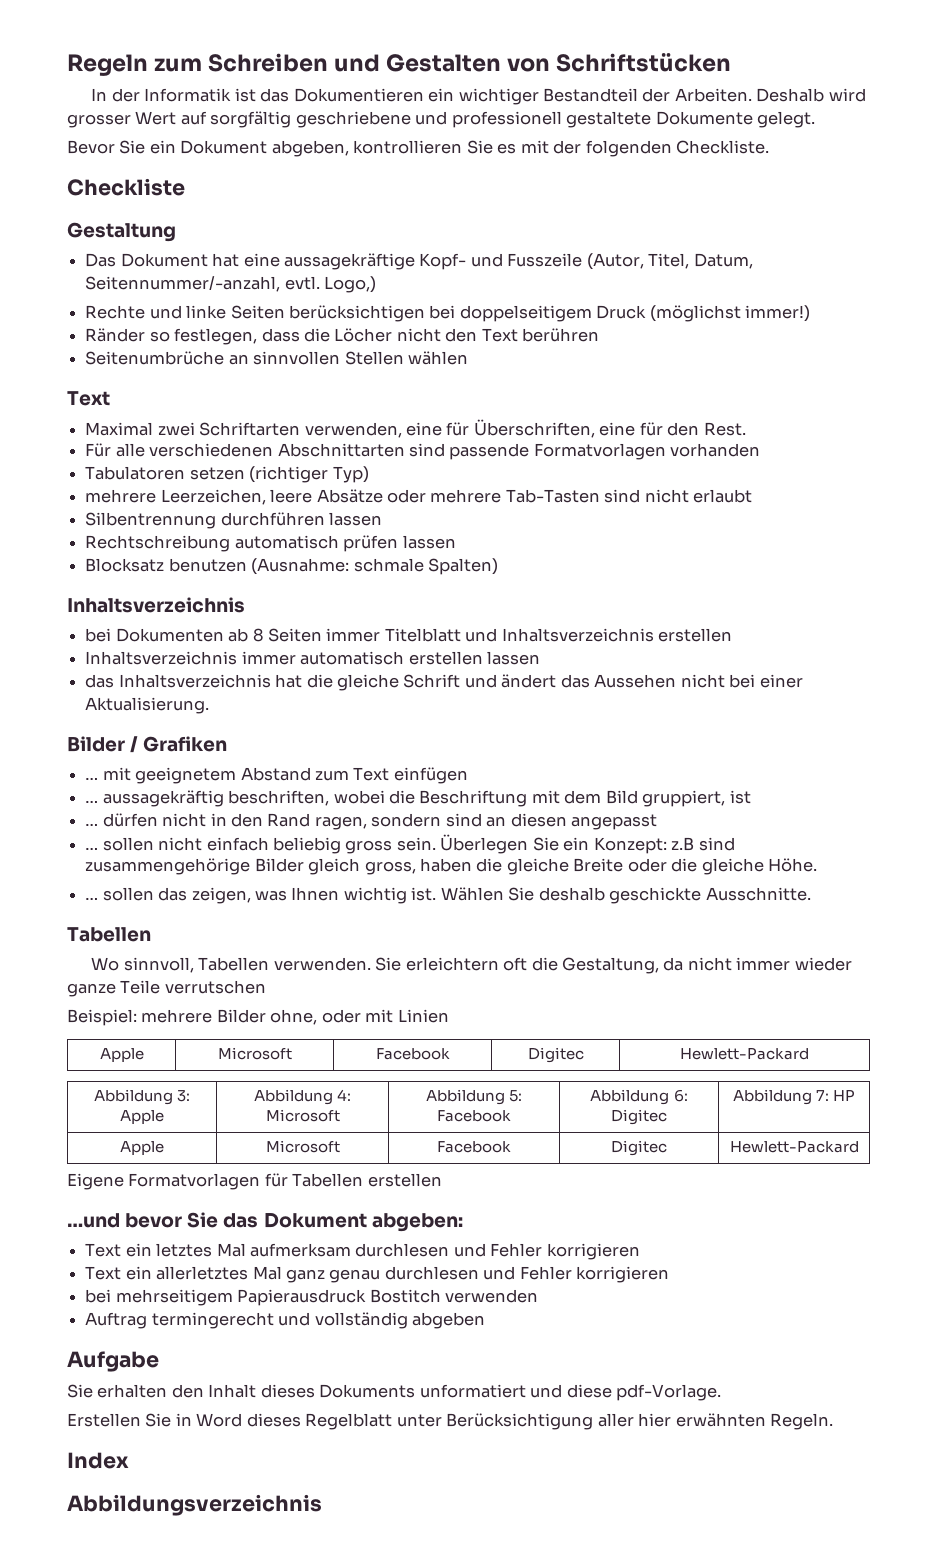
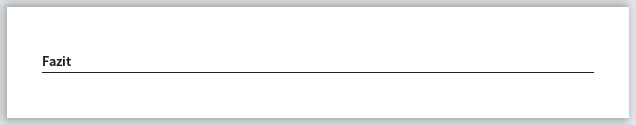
- Regeln zum Schreiben und Gestalten von Schriftstücken
- In der Informatik ist das Dokumentieren ein wichtiger Bestandteil der Arbeiten. Deshalb wird grosser Wert auf sorgfältig geschriebene und professionell gestaltete Dokumente gelegt.
- Bevor Sie ein Dokument abgeben, kontrollieren Sie es mit der folgenden Checkliste.
- Checkliste
- Gestaltung
- Das Dokument hat eine aussagekräftige Kopf- und Fusszeile (Autor, Titel, Datum, Seitennummer/-anzahl, evtl. Logo,)
- Rechte und linke Seiten berücksichtigen bei doppelseitigem Druck (möglichst immer!)
- Ränder so festlegen, dass die Löcher nicht den Text berühren
- Seitenumbrüche an sinnvollen Stellen wählen
- Text
- Maximal zwei Schriftarten verwenden, eine für Überschriften, eine für den Rest.
- Für alle verschiedenen Abschnittarten sind passende Formatvorlagen vorhanden
- Tabulatoren setzen (richtiger Typ)
- mehrere Leerzeichen, leere Absätze oder mehrere Tab-Tasten sind nicht erlaubt
- Silbentrennung durchführen lassen
- Rechtschreibung automatisch prüfen lassen
- Blocksatz benutzen (Ausnahme: schmale Spalten)
- Inhaltsverzeichnis
- bei Dokumenten ab 8 Seiten immer Titelblatt und Inhaltsverzeichnis erstellen
- Inhaltsverzeichnis immer automatisch erstellen lassen
- das Inhaltsverzeichnis hat die gleiche Schrift und ändert das Aussehen nicht bei einer Aktualisierung.
- Bilder / Grafiken
- … mit geeignetem Abstand zum Text einfügen
- … aussagekräftig beschriften, wobei die Beschriftung mit dem Bild gruppiert, ist
- … dürfen nicht in den Rand ragen, sondern sind an diesen angepasst
- … sollen nicht einfach beliebig gross sein. Überlegen Sie ein Konzept: z.B sind zusammengehörige Bilder gleich gross, haben die gleiche Breite oder die gleiche Höhe.
- … sollen das zeigen, was Ihnen wichtig ist. Wählen Sie deshalb geschickte Ausschnitte.
- Tabellen
- Wo sinnvoll, Tabellen verwenden. Sie erleichtern oft die Gestaltung, da nicht immer wieder ganze Teile verrutschen
- Beispiel: mehrere Bilder ohne, oder mit Linien
- Apple | Microsoft | Facebook | Digitec | Hewlett-Packard
- Abbildung 3: Apple | Abbildung 4: Microsoft | Abbildung 5: Facebook | Abbildung 6: Digitec | Abbildung 7: HP
- Apple | Microsoft | Facebook | Digitec | Hewlett-Packard
- Eigene Formatvorlagen für Tabellen erstellen
- …und bevor Sie das Dokument abgeben:
- Text ein letztes Mal aufmerksam durchlesen und Fehler korrigieren
- Text ein allerletztes Mal ganz genau durchlesen und Fehler korrigieren
- bei mehrseitigem Papierausdruck Bostitch verwenden
- Auftrag termingerecht und vollständig abgeben
- Aufgabe
- Sie erhalten den Inhalt dieses Dokuments unformatiert und diese pdf-Vorlage.
- Erstellen Sie in Word dieses Regelblatt unter Berücksichtigung aller hier erwähnten Regeln.
- Index
- Abbildungsverzeichnis
+ Fazit

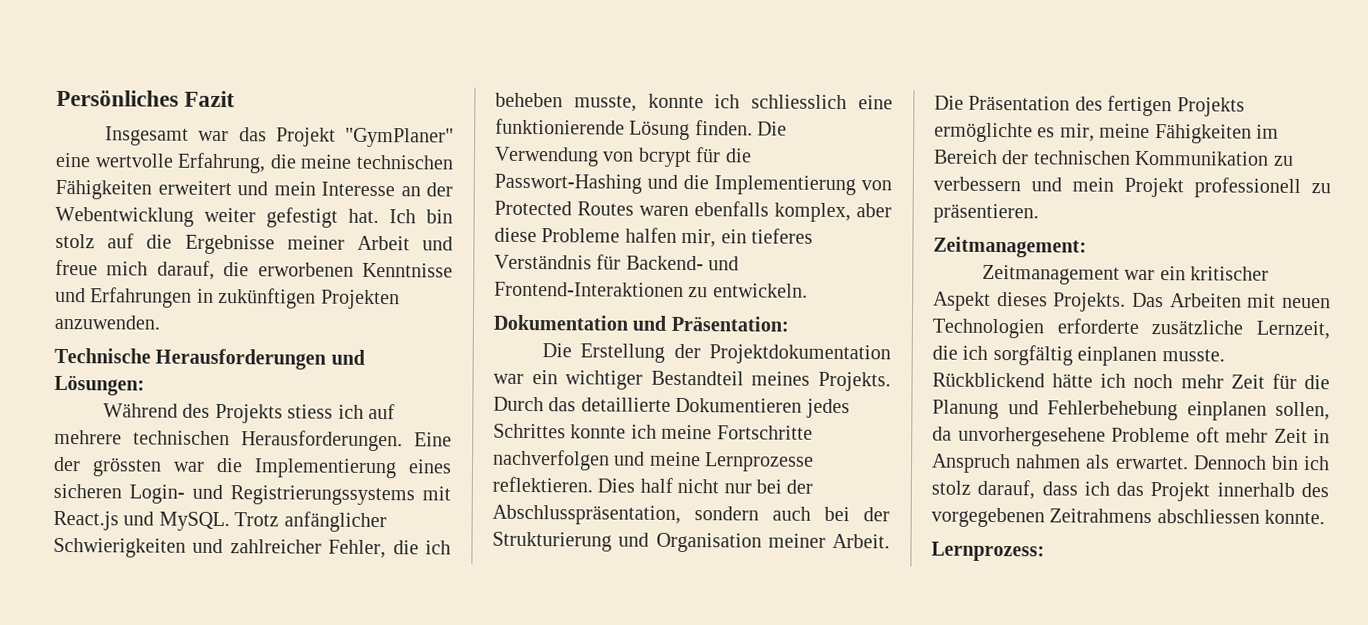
- Fazit
+ Persönliches Fazit
+ Insgesamt war das Projekt "GymPlaner" eine wertvolle Erfahrung, die meine technischen Fähigkeiten erweitert und mein Interesse an der Webentwicklung weiter gefestigt hat. Ich bin stolz auf die Ergebnisse meiner Arbeit und freue mich darauf, die erworbenen Kenntnisse und Erfahrungen in zukünftigen Projekten anzuwenden.
+ Technische Herausforderungen und Lösungen:
+ Während des Projekts stiess ich auf mehrere technischen Herausforderungen. Eine der grössten war die Implementierung eines sicheren Login- und Registrierungssystems mit React.js und MySQL. Trotz anfänglicher Schwierigkeiten und zahlreicher Fehler, die ich beheben musste, konnte ich schliesslich eine funktionierende Lösung finden. Die Verwendung von bcrypt für die Passwort-Hashing und die Implementierung von Protected Routes waren ebenfalls komplex, aber diese Probleme halfen mir, ein tieferes Verständnis für Backend- und Frontend-Interaktionen zu entwickeln.
+ Dokumentation und Präsentation:
+ Die Erstellung der Projektdokumentation war ein wichtiger Bestandteil meines Projekts. Durch das detaillierte Dokumentieren jedes Schrittes konnte ich meine Fortschritte nachverfolgen und meine Lernprozesse reflektieren. Dies half nicht nur bei der Abschlusspräsentation, sondern auch bei der Strukturierung und Organisation meiner Arbeit. Die Präsentation des fertigen Projekts ermöglichte es mir, meine Fähigkeiten im Bereich der technischen Kommunikation zu verbessern und mein Projekt professionell zu präsentieren.
+ Zeitmanagement:
+ Zeitmanagement war ein kritischer Aspekt dieses Projekts. Das Arbeiten mit neuen Technologien erforderte zusätzliche Lernzeit, die ich sorgfältig einplanen musste. Rückblickend hätte ich noch mehr Zeit für die Planung und Fehlerbehebung einplanen sollen, da unvorhergesehene Probleme oft mehr Zeit in Anspruch nahmen als erwartet. Dennoch bin ich stolz darauf, dass ich das Projekt innerhalb des vorgegebenen Zeitrahmens abschliessen konnte.
+ Lernprozess:

